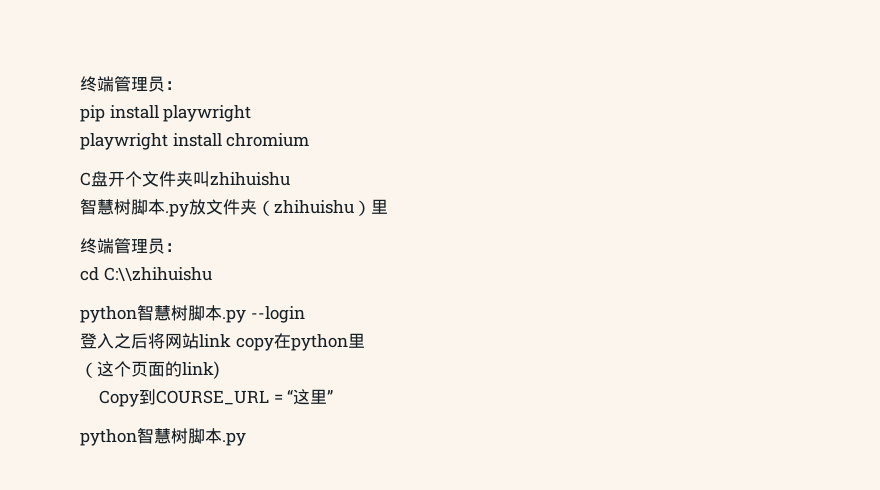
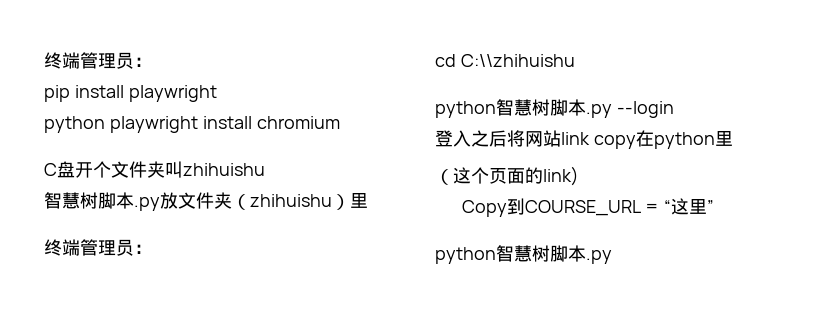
- playwright install chromium
+ python playwright install chromium

